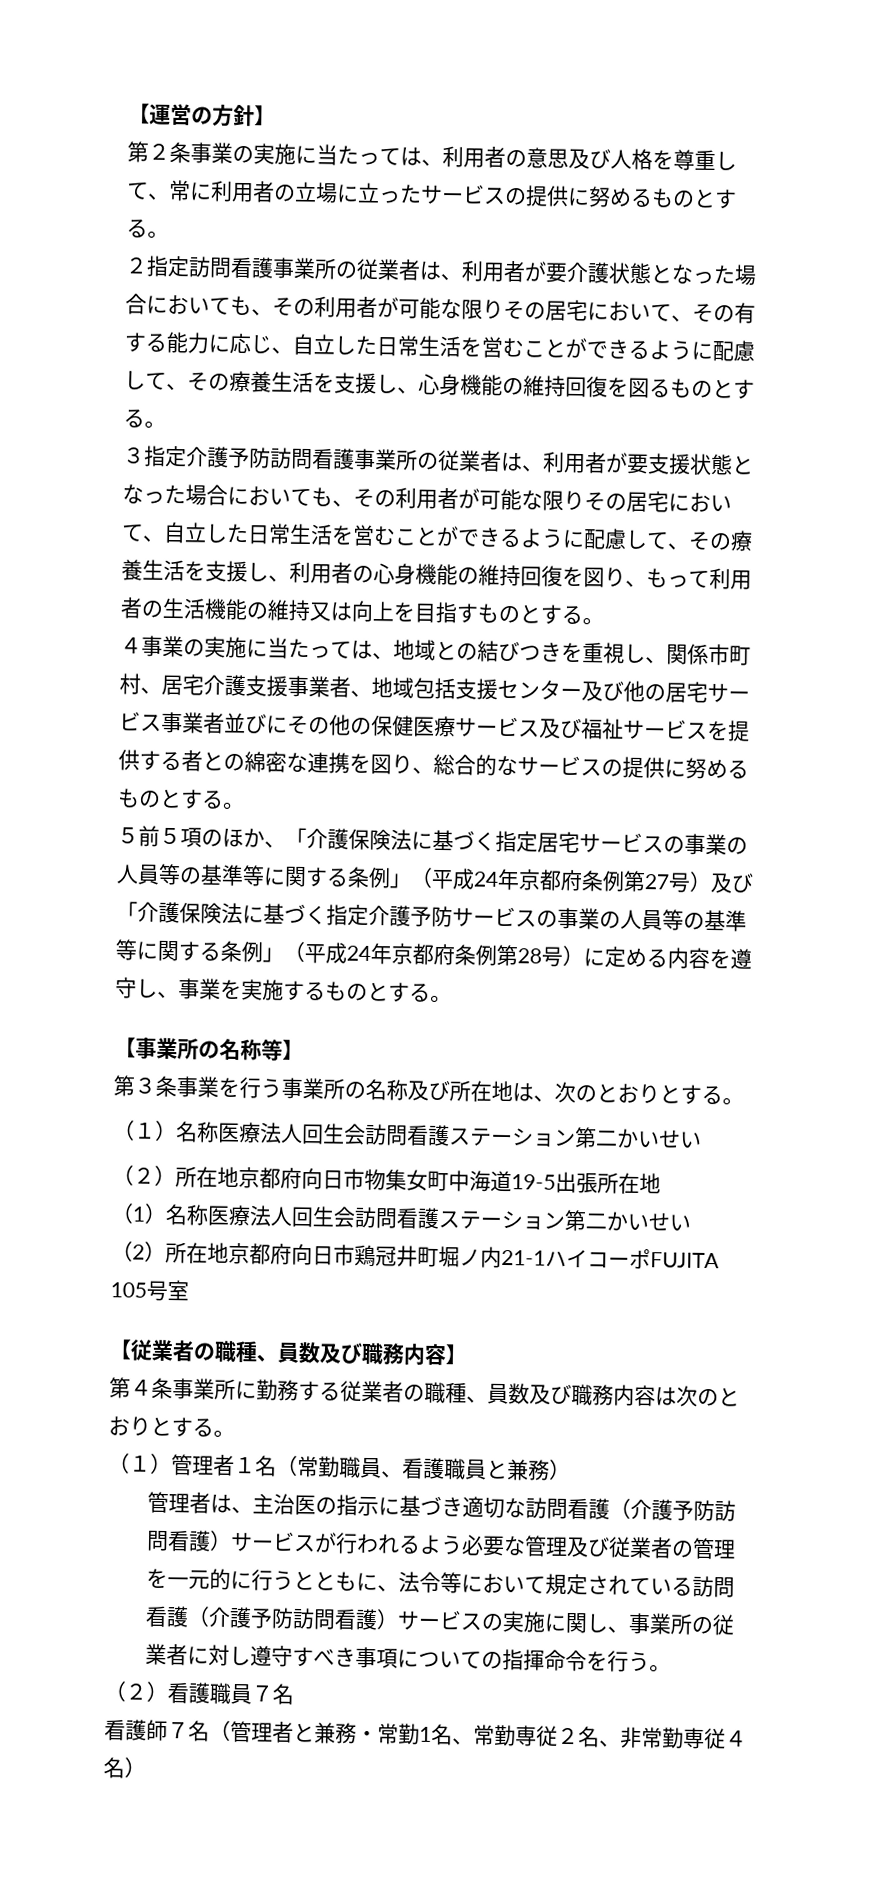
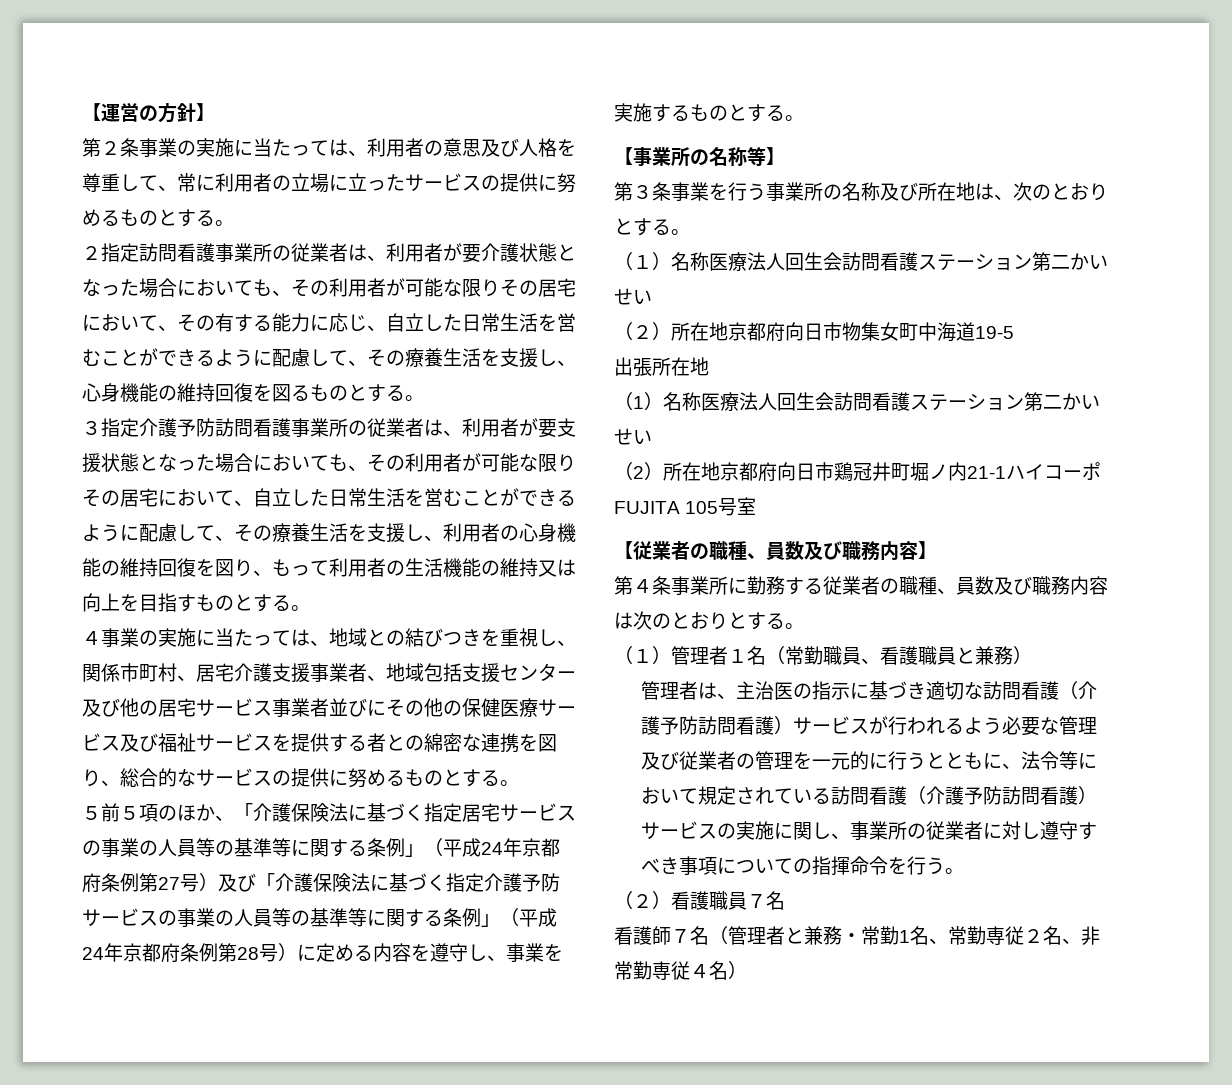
- （２）所在地京都府向日市物集女町中海道19-5出張所在地
+ （２）所在地京都府向日市物集女町中海道19-5
+ 出張所在地

